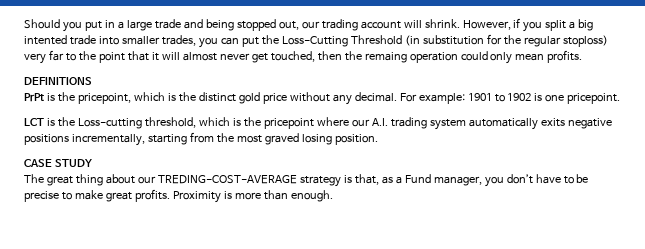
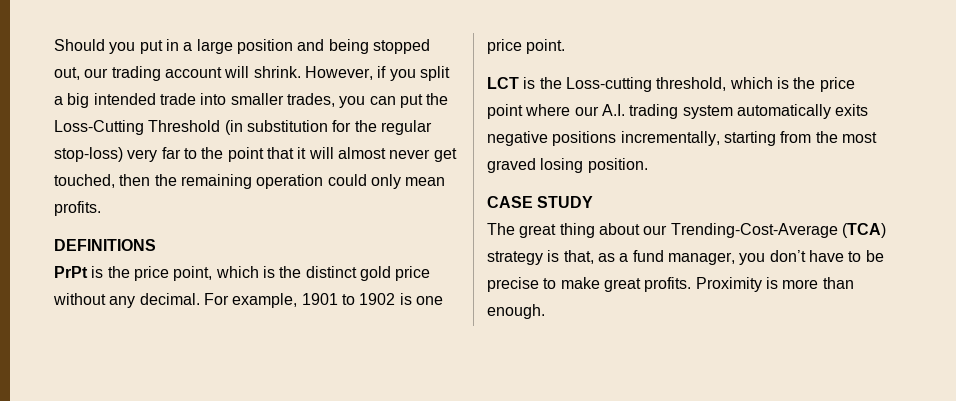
- Should you put in a large trade and being stopped out, our trading account will shrink.
+ Should you put in a large position and being stopped out, our trading account will shrink.
- However, if you split a big intented trade into smaller trades, you can put the Loss-Cutting Threshold (in substitution for the regular stoploss) very far to the point that it will almost never get touched, then the remaing operation could only mean profits.
+ However, if you split a big intended trade into smaller trades, you can put the Loss-Cutting Threshold (in substitution for the regular stop-loss) very far to the point that it will almost never get touched, then the remaining operation could only mean profits.
- PrPt is the pricepoint, which is the distinct gold price without any decimal.
+ PrPt is the price point, which is the distinct gold price without any decimal.
- For example: 1901 to 1902 is one pricepoint.
+ For example, 1901 to 1902 is one price point.
- LCT is the Loss-cutting threshold, which is the pricepoint where our A.I. trading system automatically exits negative positions incrementally, starting from the most graved losing position.
+ LCT is the Loss-cutting threshold, which is the price point where our A.I. trading system automatically exits negative positions incrementally, starting from the most graved losing position.
- The great thing about our TREDING-COST-AVERAGE strategy is that, as a Fund manager, you don’t have to be precise to make great profits.
+ The great thing about our Trending-Cost-Average (TCA) strategy is that, as a fund manager, you don’t have to be precise to make great profits.

